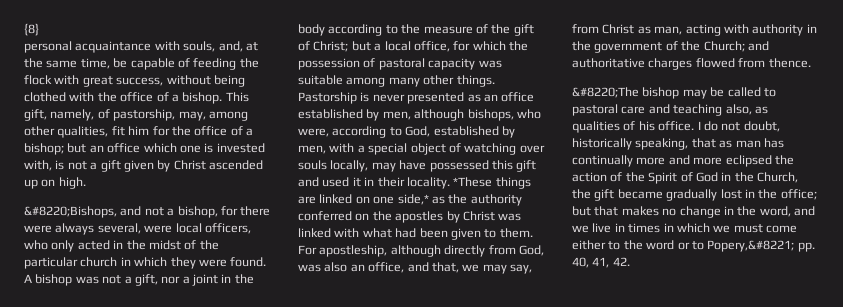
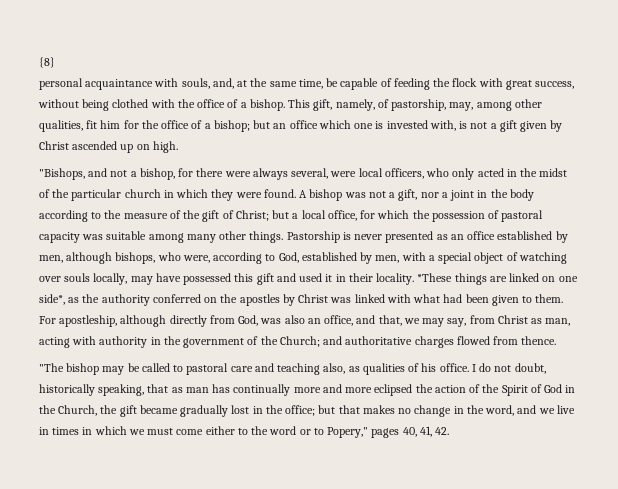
- &#8220;Bishops, and not a bishop, for there were always several, were local officers, who only acted in the midst of the particular church in which they were found.
+ "Bishops, and not a bishop, for there were always several, were local officers, who only acted in the midst of the particular church in which they were found.
- *These things are linked on one side,* as the authority conferred on the apostles by Christ was linked with what had been given to them.
+ *These things are linked on one side*, as the authority conferred on the apostles by Christ was linked with what had been given to them.
- &#8220;The bishop may be called to pastoral care and teaching also, as qualities of his office.
+ "The bishop may be called to pastoral care and teaching also, as qualities of his office.
- I do not doubt, historically speaking, that as man has continually more and more eclipsed the action of the Spirit of God in the Church, the gift became gradually lost in the office; but that makes no change in the word, and we live in times in which we must come either to the word or to Popery,&#8221; pp. 40, 41, 42.
+ I do not doubt, historically speaking, that as man has continually more and more eclipsed the action of the Spirit of God in the Church, the gift became gradually lost in the office; but that makes no change in the word, and we live in times in which we must come either to the word or to Popery," pages 40, 41, 42.

